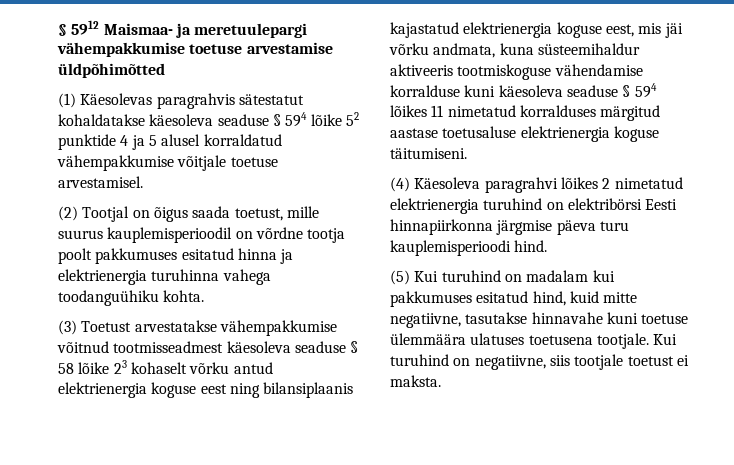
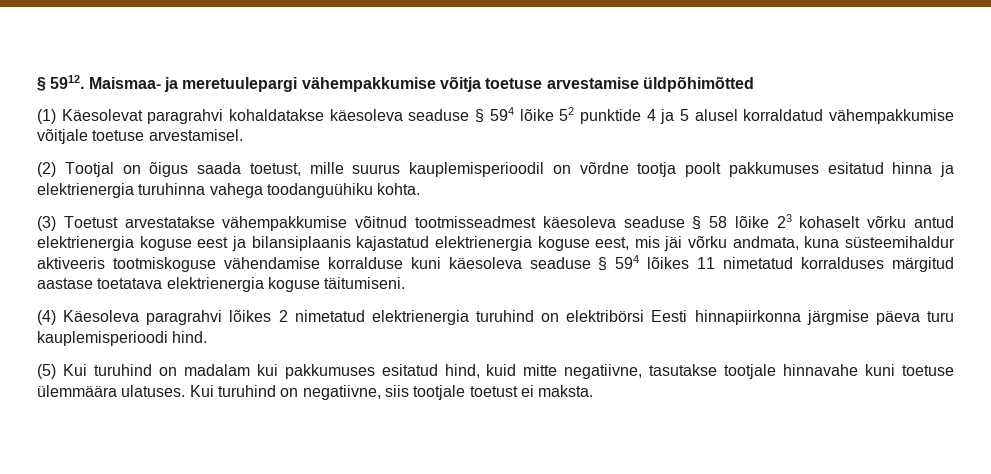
- § 5912 Maismaa- ja meretuulepargi vähempakkumise toetuse arvestamise üldpõhimõtted
+ § 5912. Maismaa- ja meretuulepargi vähempakkumise võitja toetuse arvestamise üldpõhimõtted
- (1) Käesolevas paragrahvis sätestatut kohaldatakse käesoleva seaduse § 594 lõike 52 punktide 4 ja 5 alusel korraldatud vähempakkumise võitjale toetuse arvestamisel.
+ (1) Käesolevat paragrahvi kohaldatakse käesoleva seaduse § 594 lõike 52 punktide 4 ja 5 alusel korraldatud vähempakkumise võitjale toetuse arvestamisel.
- (3) Toetust arvestatakse vähempakkumise võitnud tootmisseadmest käesoleva seaduse § 58 lõike 23 kohaselt võrku antud elektrienergia koguse eest ning bilansiplaanis kajastatud elektrienergia koguse eest, mis jäi võrku andmata, kuna süsteemihaldur aktiveeris tootmiskoguse vähendamise korralduse kuni käesoleva seaduse § 594 lõikes 11 nimetatud korralduses märgitud aastase toetusaluse elektrienergia koguse täitumiseni.
+ (3) Toetust arvestatakse vähempakkumise võitnud tootmisseadmest käesoleva seaduse § 58 lõike 23 kohaselt võrku antud elektrienergia koguse eest ja bilansiplaanis kajastatud elektrienergia koguse eest, mis jäi võrku andmata, kuna süsteemihaldur aktiveeris tootmiskoguse vähendamise korralduse kuni käesoleva seaduse § 594 lõikes 11 nimetatud korralduses märgitud aastase toetatava elektrienergia koguse täitumiseni.
- (5) Kui turuhind on madalam kui pakkumuses esitatud hind, kuid mitte negatiivne, tasutakse hinnavahe kuni toetuse ülemmäära ulatuses toetusena tootjale.
+ (5) Kui turuhind on madalam kui pakkumuses esitatud hind, kuid mitte negatiivne, tasutakse tootjale hinnavahe kuni toetuse ülemmäära ulatuses.

